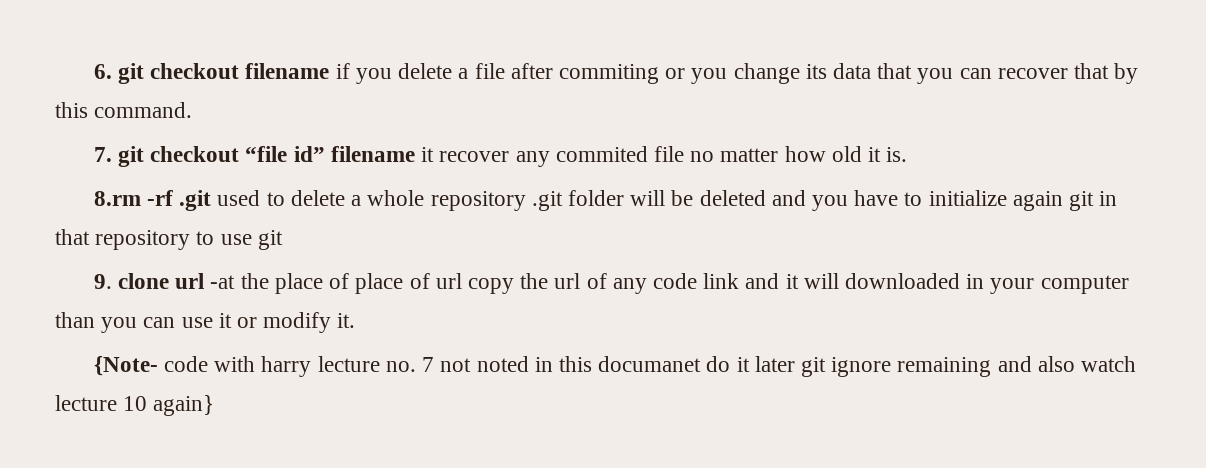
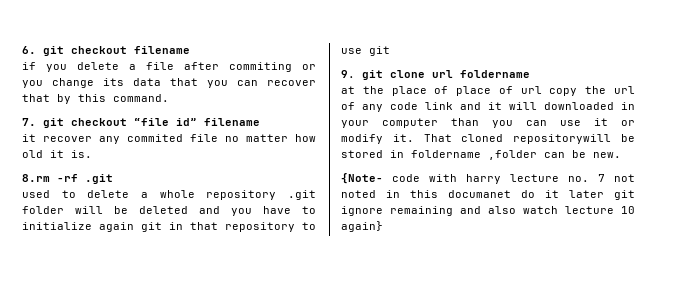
- 6. git checkout filename if you delete a file after commiting or you change its data that you can recover that by this command.
+ 6. git checkout filename
+ if you delete a file after commiting or you change its data that you can recover that by this command.
- 7. git checkout “file id” filename it recover any commited file no matter how old it is.
+ 7. git checkout “file id” filename
+ it recover any commited file no matter how old it is.
- 8.rm -rf .git used to delete a whole repository .git folder will be deleted and you have to initialize again git in that repository to use git
+ 8.rm -rf .git
+ used to delete a whole repository .git folder will be deleted and you have to initialize again git in that repository to use git
- 9. clone url -at the place of place of url copy the url of any code link and it will downloaded in your computer than you can use it or modify it.
+ 9. git clone url foldername
+ at the place of place of url copy the url of any code link and it will downloaded in your computer than you can use it or modify it. That cloned repositorywill be stored in foldername ,folder can be new.

